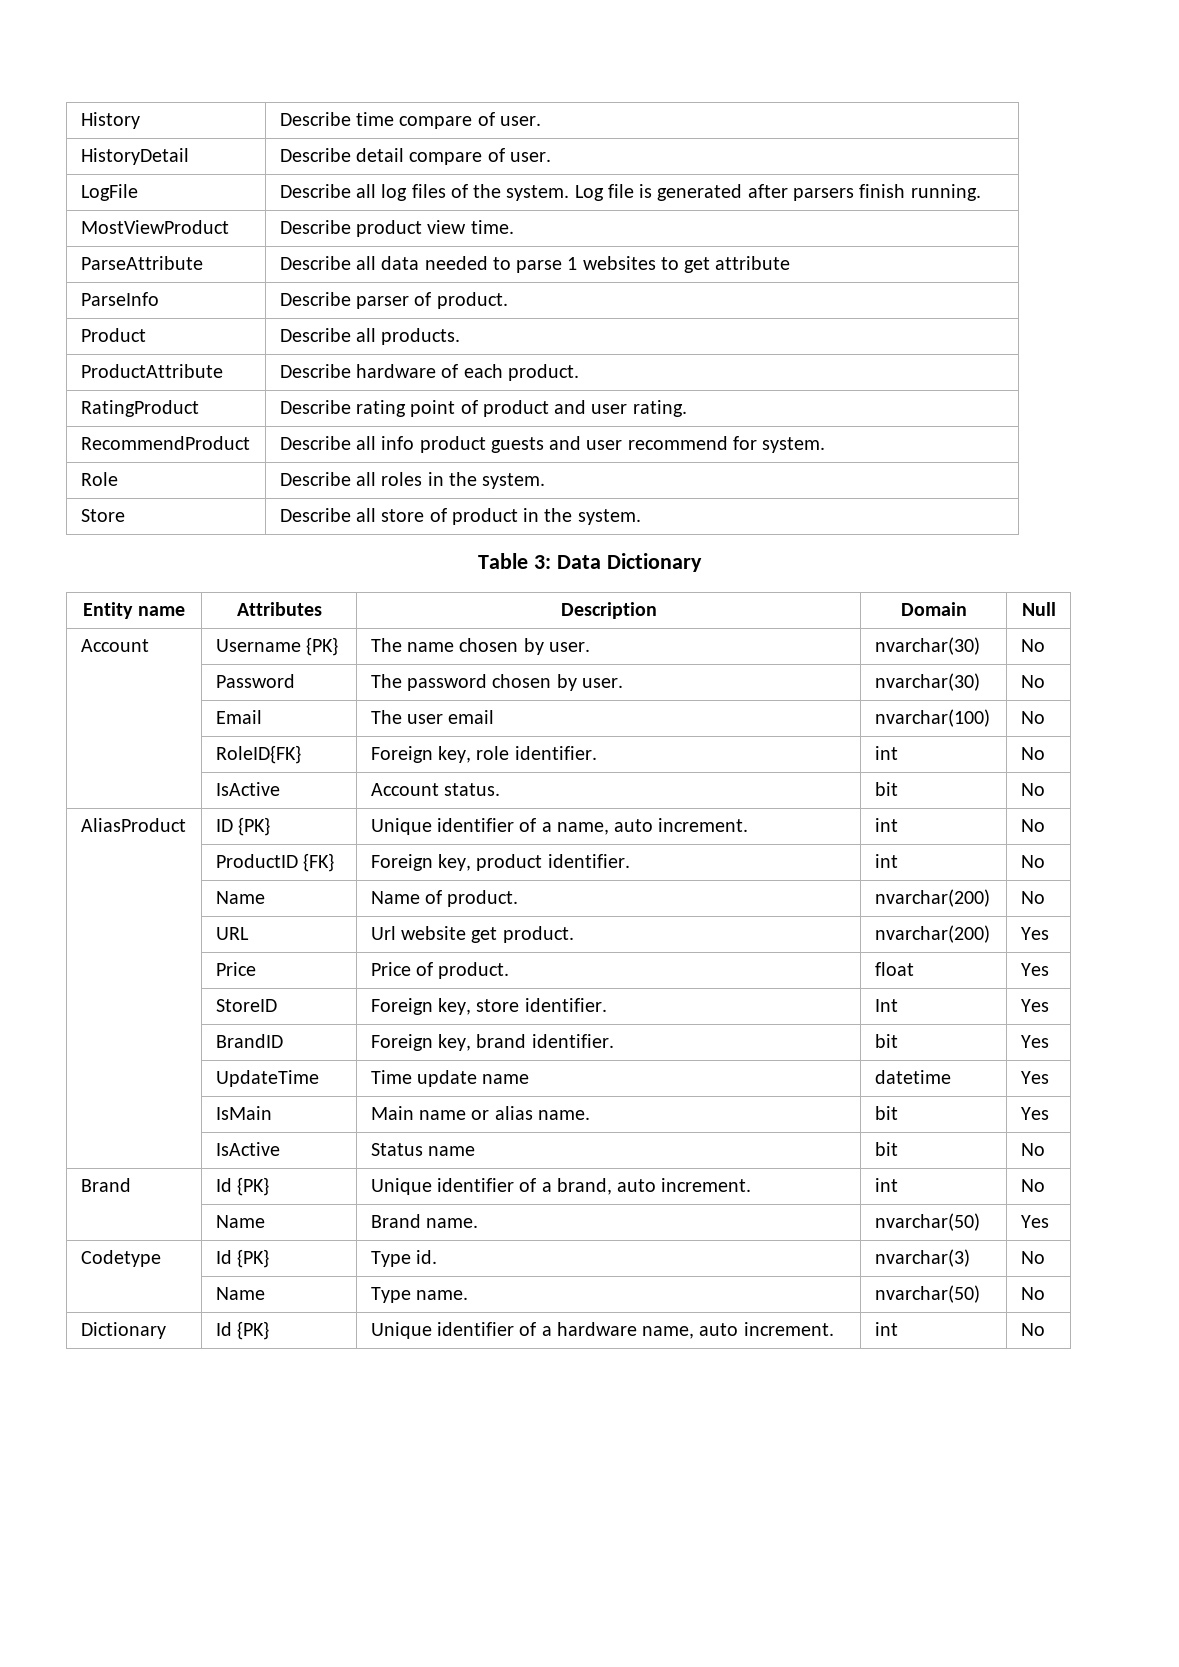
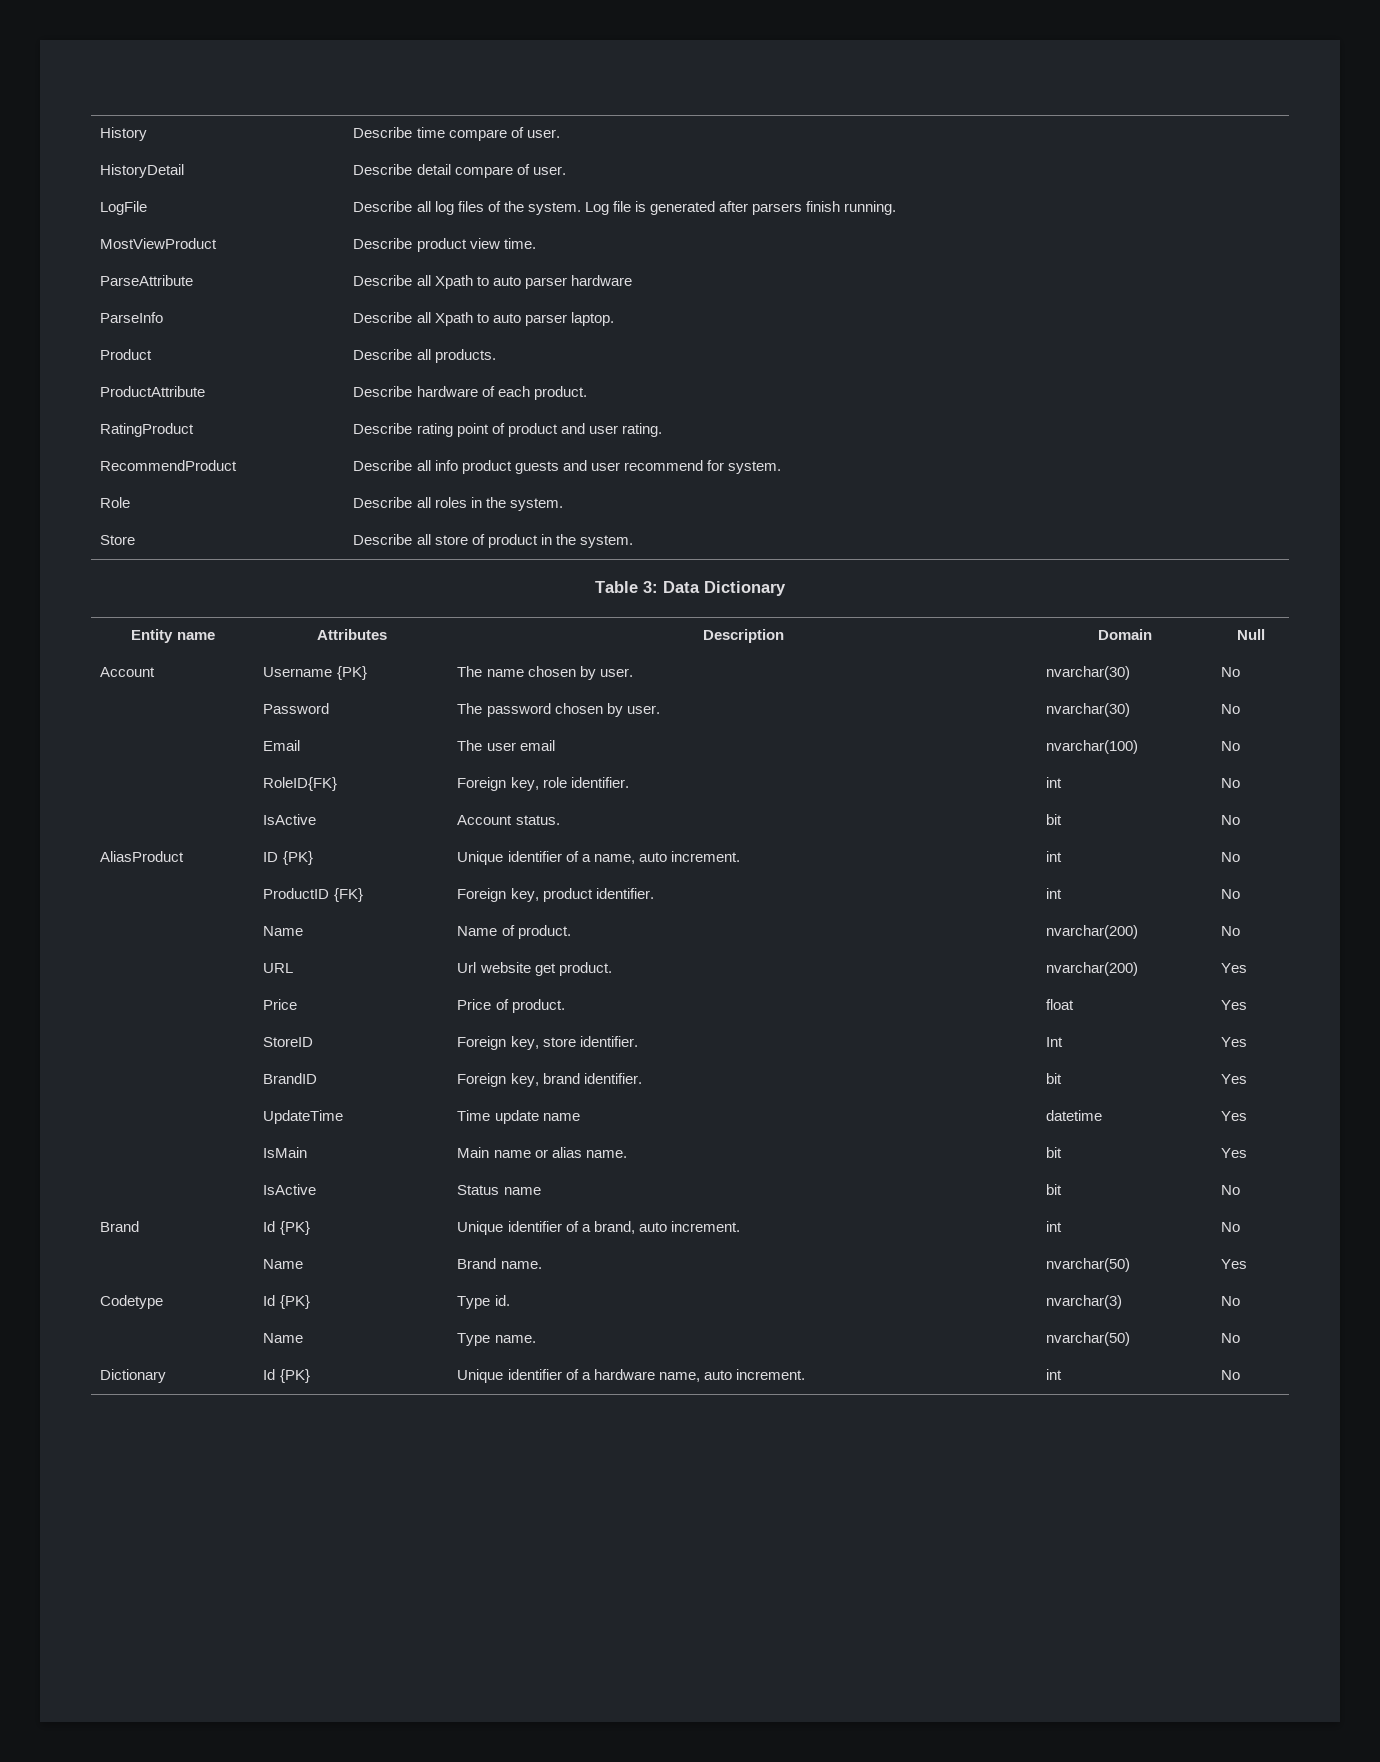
- ParseAttribute | Describe all data needed to parse 1 websites to get attribute
- ParseInfo | Describe parser of product.
+ ParseAttribute | Describe all Xpath to auto parser hardware
+ ParseInfo | Describe all Xpath to auto parser laptop.

